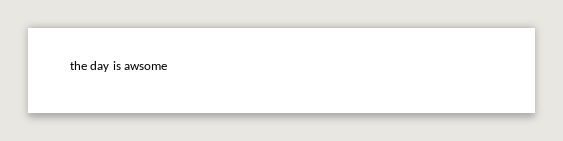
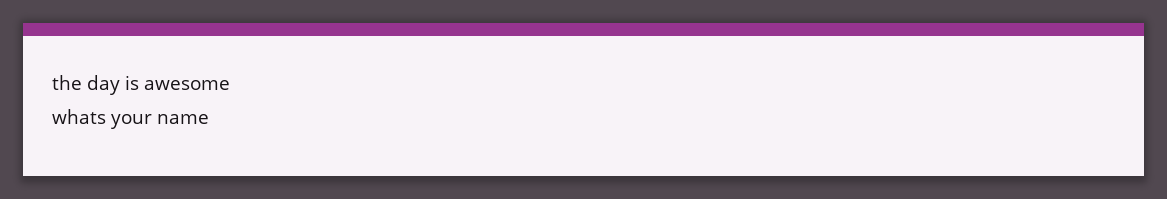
- the day is awsome
+ the day is awesome
+ whats your name

